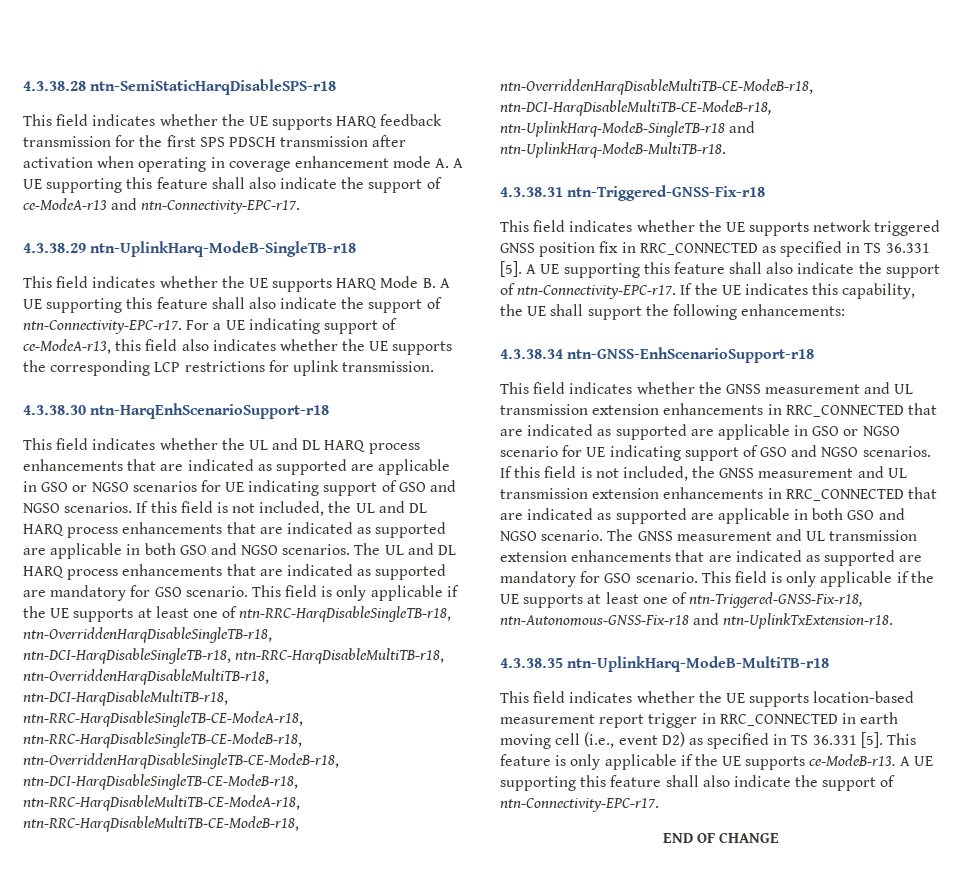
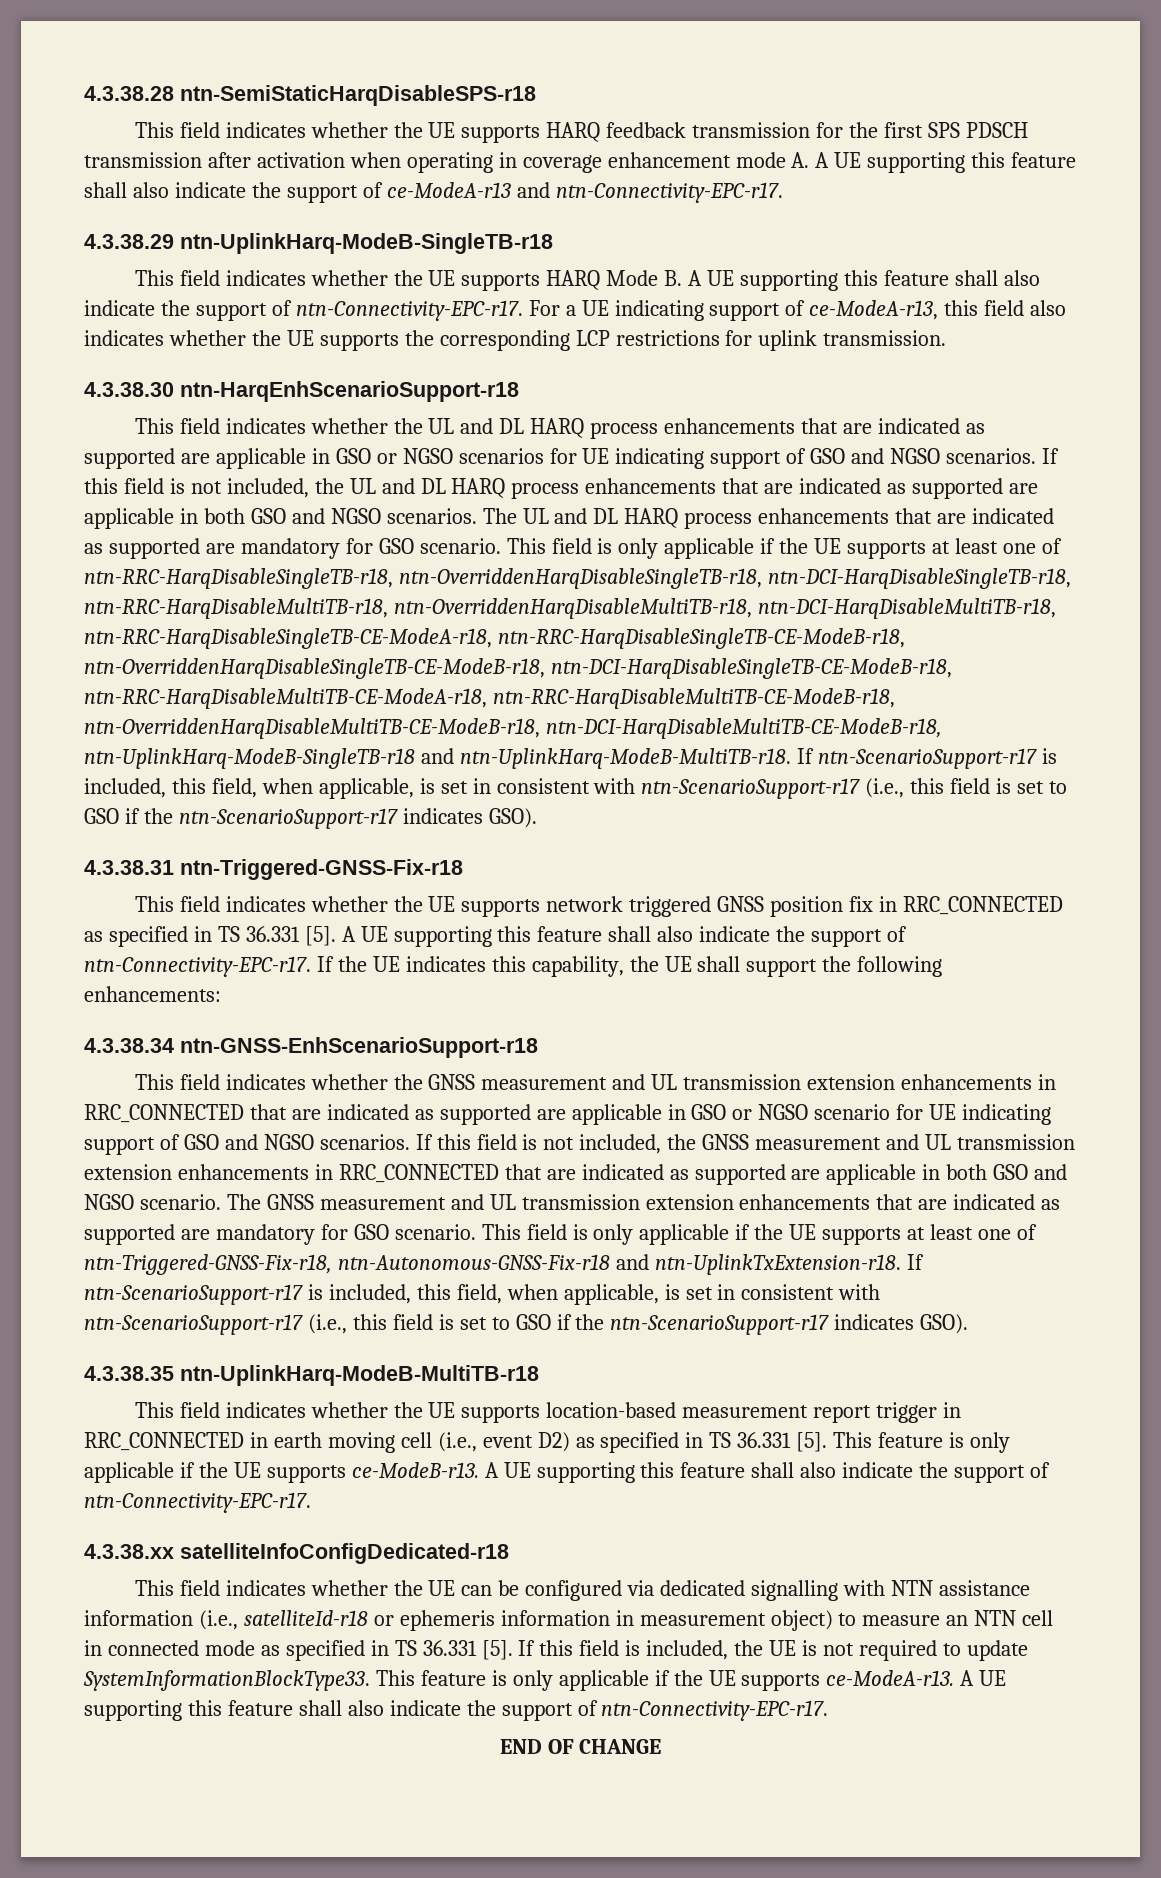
- This field is only applicable if the UE supports at least one of ntn-RRC-HarqDisableSingleTB-r18, ntn-OverriddenHarqDisableSingleTB-r18, ntn-DCI-HarqDisableSingleTB-r18, ntn-RRC-HarqDisableMultiTB-r18, ntn-OverriddenHarqDisableMultiTB-r18, ntn-DCI-HarqDisableMultiTB-r18, ntn-RRC-HarqDisableSingleTB-CE-ModeA-r18, ntn-RRC-HarqDisableSingleTB-CE-ModeB-r18, ntn-OverriddenHarqDisableSingleTB-CE-ModeB-r18, ntn-DCI-HarqDisableSingleTB-CE-ModeB-r18, ntn-RRC-HarqDisableMultiTB-CE-ModeA-r18, ntn-RRC-HarqDisableMultiTB-CE-ModeB-r18, ntn-OverriddenHarqDisableMultiTB-CE-ModeB-r18, ntn-DCI-HarqDisableMultiTB-CE-ModeB-r18, ntn-UplinkHarq-ModeB-SingleTB-r18 and ntn-UplinkHarq-ModeB-MultiTB-r18.
+ This field is only applicable if the UE supports at least one of ntn-RRC-HarqDisableSingleTB-r18, ntn-OverriddenHarqDisableSingleTB-r18, ntn-DCI-HarqDisableSingleTB-r18, ntn-RRC-HarqDisableMultiTB-r18, ntn-OverriddenHarqDisableMultiTB-r18, ntn-DCI-HarqDisableMultiTB-r18, ntn-RRC-HarqDisableSingleTB-CE-ModeA-r18, ntn-RRC-HarqDisableSingleTB-CE-ModeB-r18, ntn-OverriddenHarqDisableSingleTB-CE-ModeB-r18, ntn-DCI-HarqDisableSingleTB-CE-ModeB-r18, ntn-RRC-HarqDisableMultiTB-CE-ModeA-r18, ntn-RRC-HarqDisableMultiTB-CE-ModeB-r18, ntn-OverriddenHarqDisableMultiTB-CE-ModeB-r18, ntn-DCI-HarqDisableMultiTB-CE-ModeB-r18, ntn-UplinkHarq-ModeB-SingleTB-r18 and ntn-UplinkHarq-ModeB-MultiTB-r18. If ntn-ScenarioSupport-r17 is included, this field, when applicable, is set in consistent with ntn-ScenarioSupport-r17 (i.e., this field is set to GSO if the ntn-ScenarioSupport-r17 indicates GSO).
- This field is only applicable if the UE supports at least one of ntn-Triggered-GNSS-Fix-r18, ntn-Autonomous-GNSS-Fix-r18 and ntn-UplinkTxExtension-r18.
+ This field is only applicable if the UE supports at least one of ntn-Triggered-GNSS-Fix-r18, ntn-Autonomous-GNSS-Fix-r18 and ntn-UplinkTxExtension-r18. If ntn-ScenarioSupport-r17 is included, this field, when applicable, is set in consistent with ntn-ScenarioSupport-r17 (i.e., this field is set to GSO if the ntn-ScenarioSupport-r17 indicates GSO).
+ 4.3.38.xx satelliteInfoConfigDedicated-r18
+ This field indicates whether the UE can be configured via dedicated signalling with NTN assistance information (i.e., satelliteId-r18 or ephemeris information in measurement object) to measure an NTN cell in connected mode as specified in TS 36.331 [5]. If this field is included, the UE is not required to update SystemInformationBlockType33. This feature is only applicable if the UE supports ce-ModeA-r13. A UE supporting this feature shall also indicate the support of ntn-Connectivity-EPC-r17.

